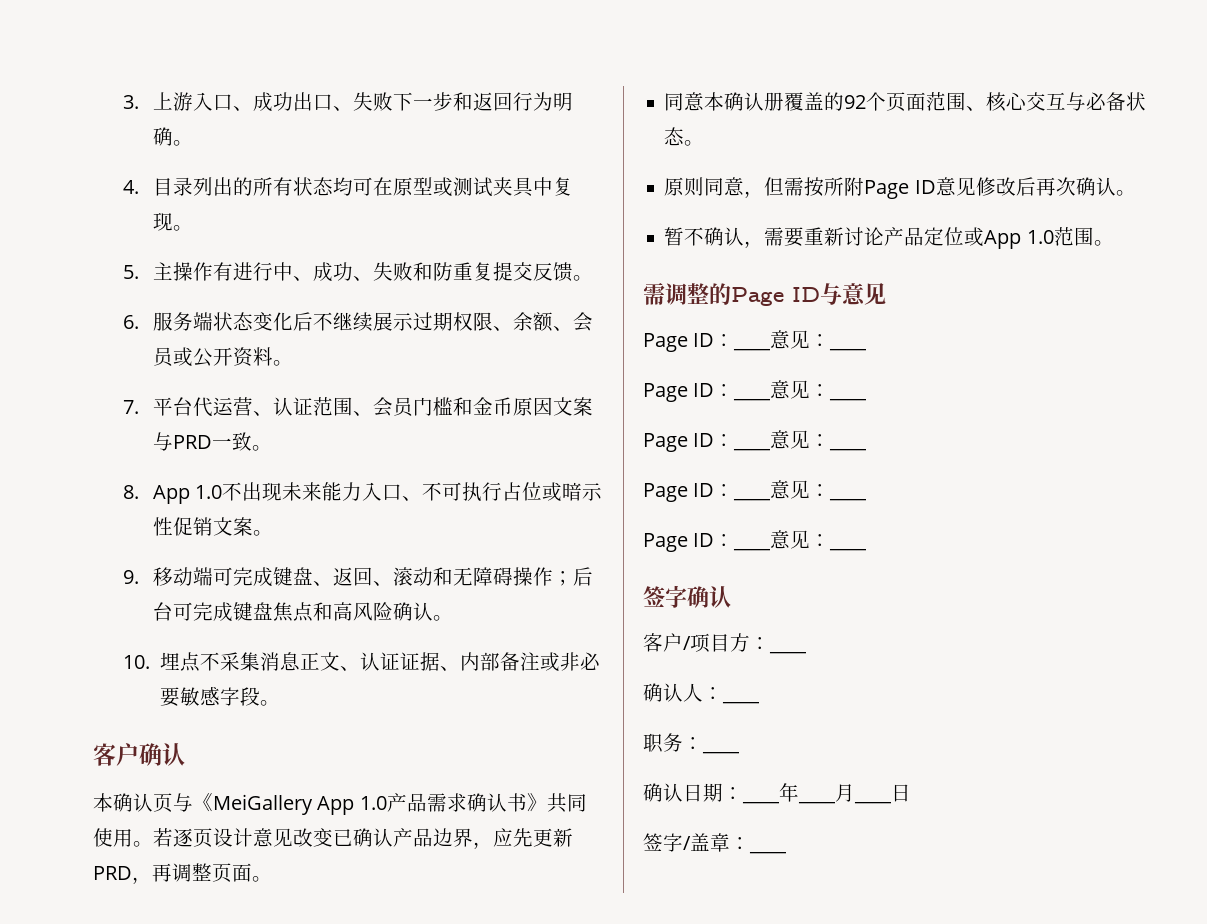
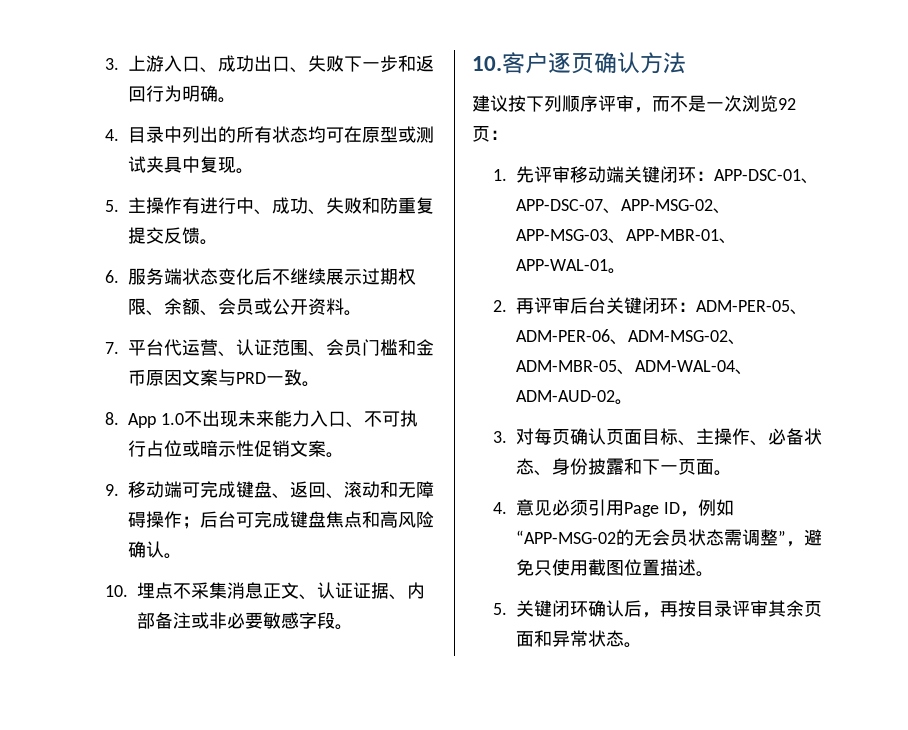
- 4.目录列出的所有状态均可在原型或测试夹具中复现。
+ 4.目录中列出的所有状态均可在原型或测试夹具中复现。
- 客户确认
- 本确认页与《MeiGallery App 1.0产品需求确认书》共同使用。若逐页设计意见改变已确认产品边界，应先更新PRD，再调整页面。
- 同意本确认册覆盖的92个页面范围、核心交互与必备状态。
- 原则同意，但需按所附Page ID意见修改后再次确认。
- 暂不确认，需要重新讨论产品定位或App 1.0范围。
- 需调整的Page ID与意见
- Page ID：____意见：____
- Page ID：____意见：____
- Page ID：____意见：____
- Page ID：____意见：____
- Page ID：____意见：____
- 签字确认
- 客户/项目方：____
- 确认人：____
- 职务：____
- 确认日期：____年____月____日
- 签字/盖章：____
+ 10.客户逐页确认方法
+ 建议按下列顺序评审，而不是一次浏览92页：
+ 1.先评审移动端关键闭环：APP-DSC-01、APP-DSC-07、APP-MSG-02、APP-MSG-03、APP-MBR-01、APP-WAL-01。
+ 2.再评审后台关键闭环：ADM-PER-05、ADM-PER-06、ADM-MSG-02、ADM-MBR-05、ADM-WAL-04、ADM-AUD-02。
+ 3.对每页确认页面目标、主操作、必备状态、身份披露和下一页面。
+ 4.意见必须引用Page ID，例如“APP-MSG-02的无会员状态需调整”，避免只使用截图位置描述。
+ 5.关键闭环确认后，再按目录评审其余页面和异常状态。

